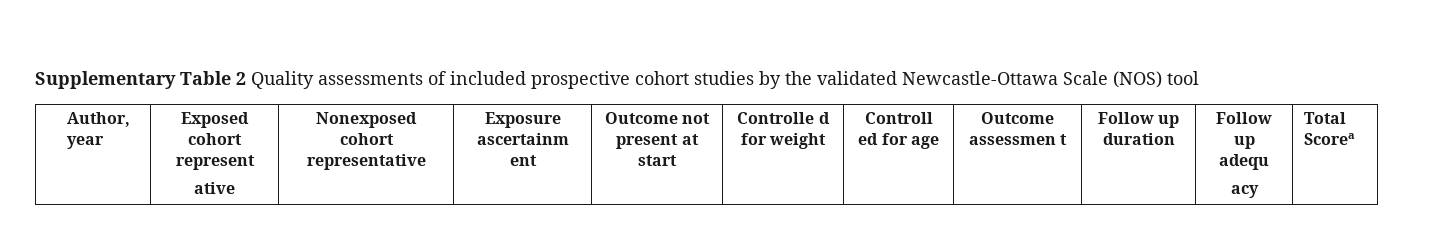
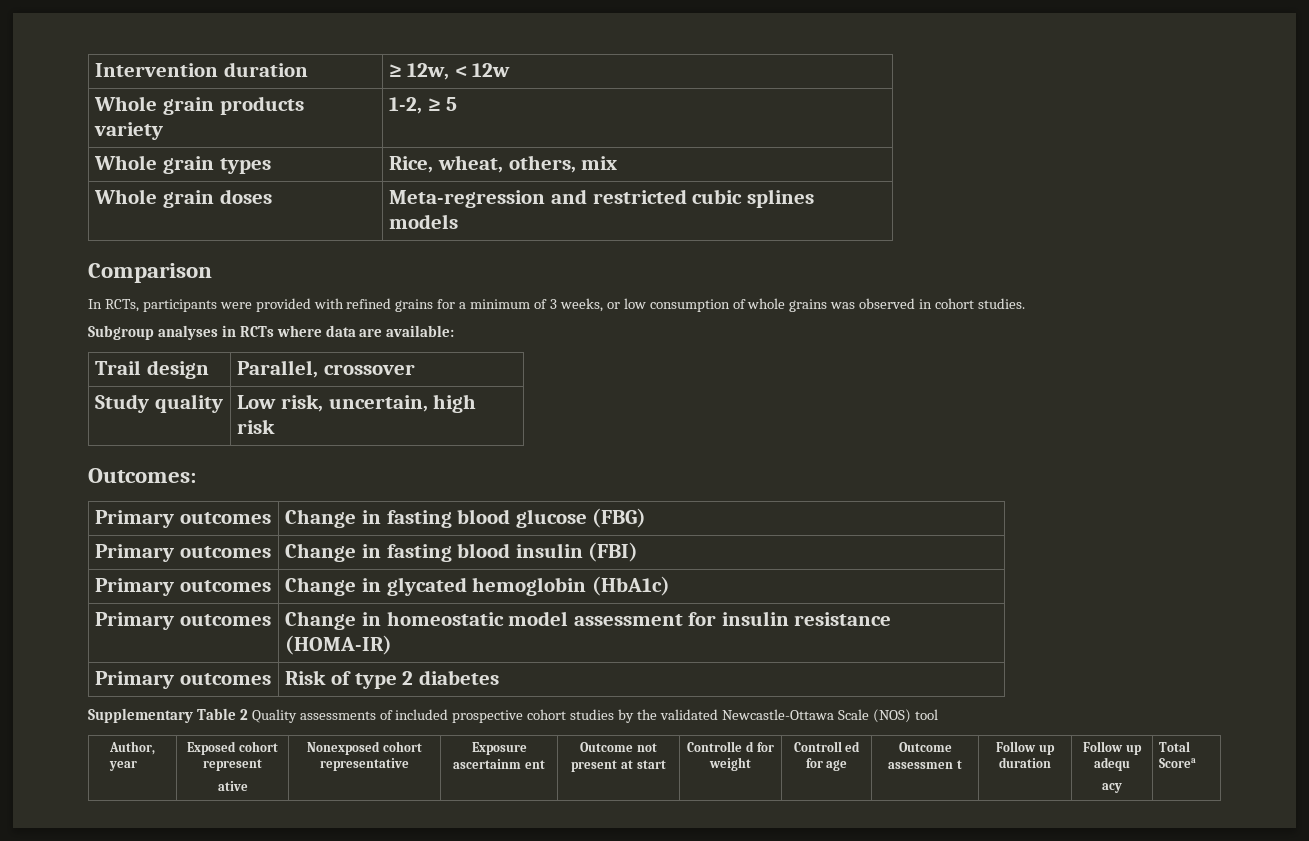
+ Intervention duration | ≥ 12w, < 12w
+ Whole grain products variety | 1-2, ≥ 5
+ Whole grain types | Rice, wheat, others, mix
+ Whole grain doses | Meta-regression and restricted cubic splines models
+ Comparison
+ In RCTs, participants were provided with refined grains for a minimum of 3 weeks, or low consumption of whole grains was observed in cohort studies.
+ Subgroup analyses in RCTs where data are available:
+ Trail design | Parallel, crossover
+ Study quality | Low risk, uncertain, high risk
+ Outcomes:
+ Primary outcomes | Change in fasting blood glucose (FBG)
+ Primary outcomes | Change in fasting blood insulin (FBI)
+ Primary outcomes | Change in glycated hemoglobin (HbA1c)
+ Primary outcomes | Change in homeostatic model assessment for insulin resistance (HOMA-IR)
+ Primary outcomes | Risk of type 2 diabetes

